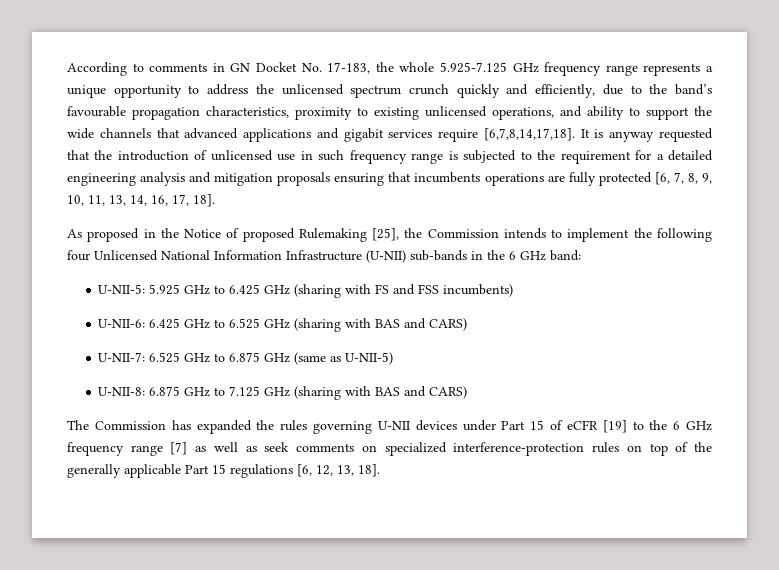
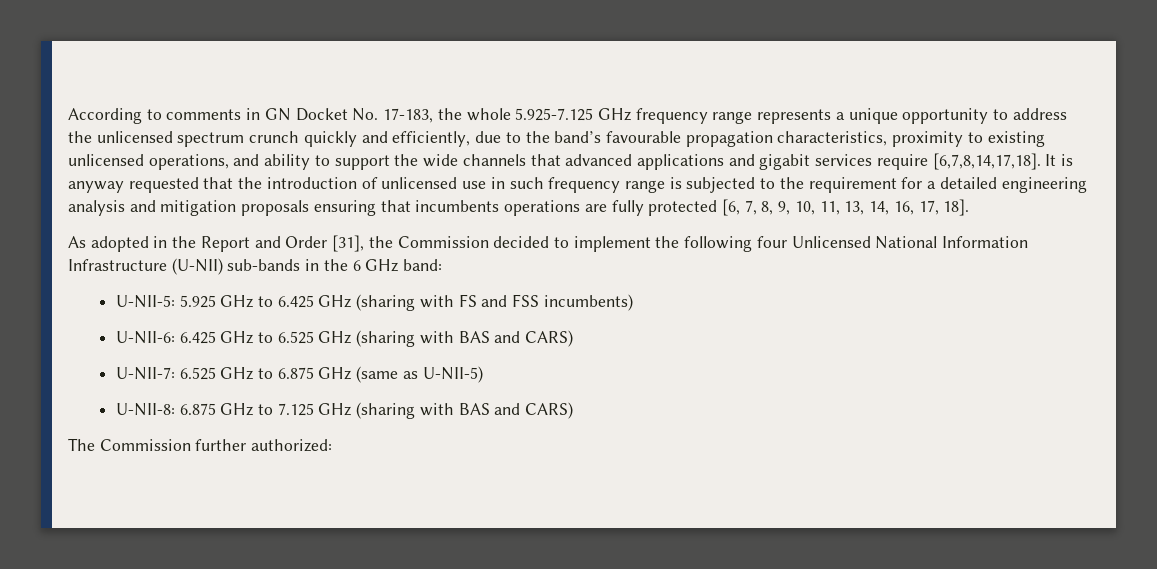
- As proposed in the Notice of proposed Rulemaking [25], the Commission intends to implement the following four Unlicensed National Information Infrastructure (U-NII) sub-bands in the 6 GHz band:
+ As adopted in the Report and Order [31], the Commission decided to implement the following four Unlicensed National Information Infrastructure (U-NII) sub-bands in the 6 GHz band:
- The Commission has expanded the rules governing U-NII devices under Part 15 of eCFR [19] to the 6 GHz frequency range [7] as well as seek comments on specialized interference-protection rules on top of the generally applicable Part 15 regulations [6, 12, 13, 18].
+ The Commission further authorized:

